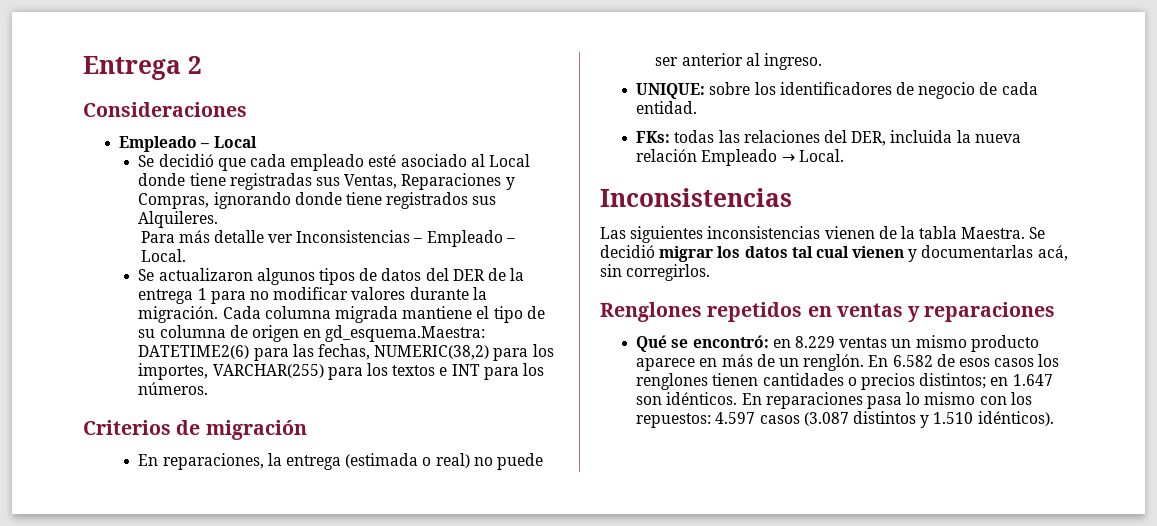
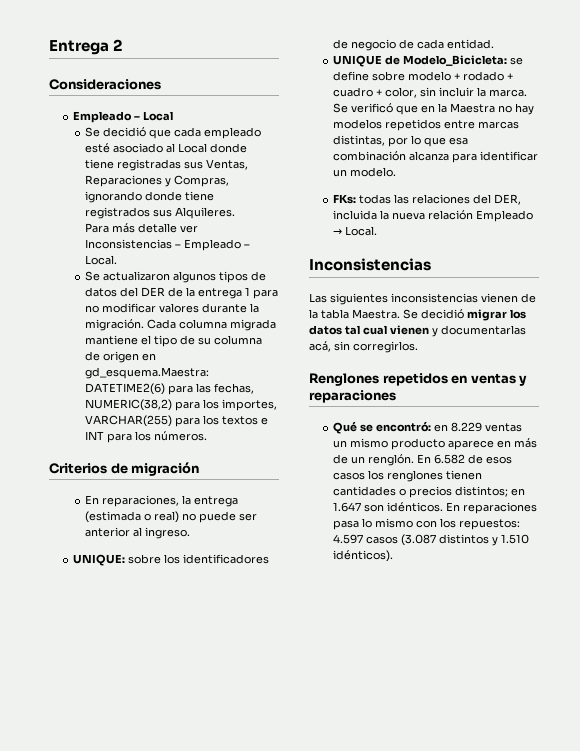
+ UNIQUE de Modelo_Bicicleta: se define sobre modelo + rodado + cuadro + color, sin incluir la marca. Se verificó que en la Maestra no hay modelos repetidos entre marcas distintas, por lo que esa combinación alcanza para identificar un modelo.

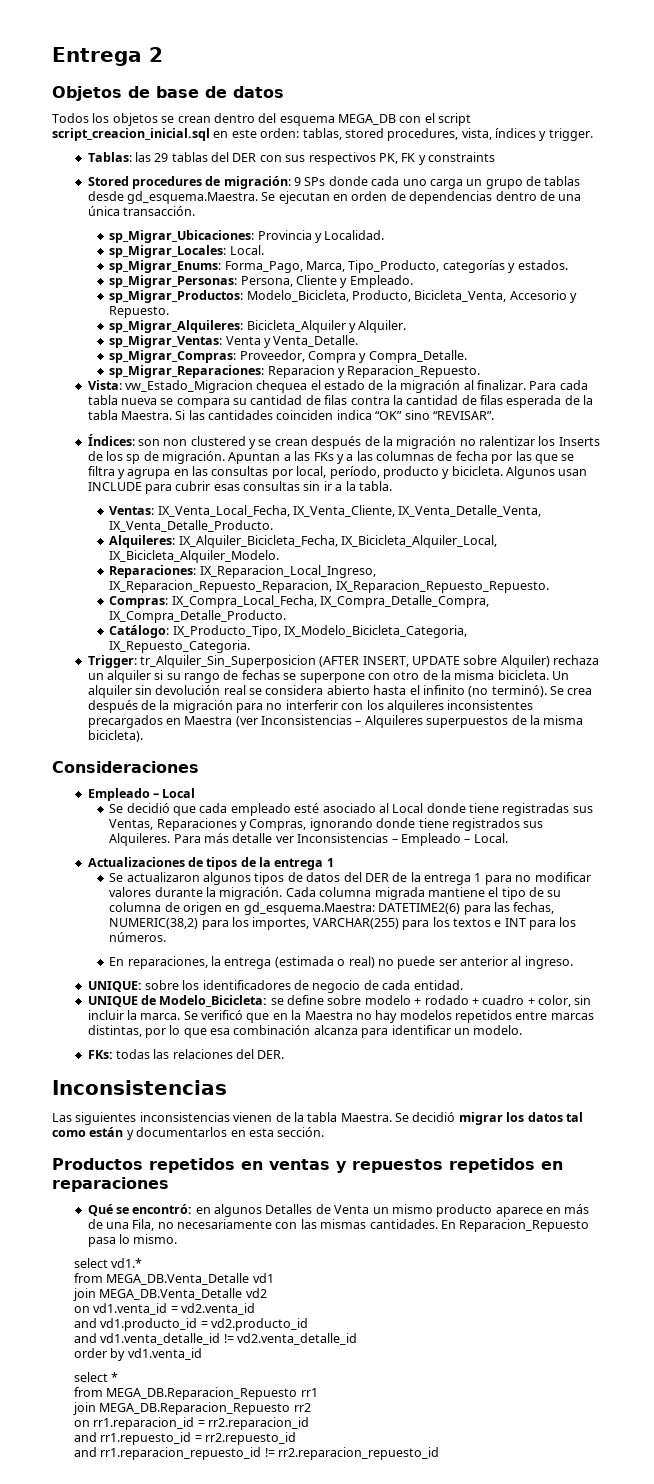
+ Objetos de base de datos
+ Todos los objetos se crean dentro del esquema MEGA_DB con el script script_creacion_inicial.sql en este orden: tablas, stored procedures, vista, índices y trigger.
+ Tablas: las 29 tablas del DER con sus respectivos PK, FK y constraints
+ Stored procedures de migración: 9 SPs donde cada uno carga un grupo de tablas desde gd_esquema.Maestra. Se ejecutan en orden de dependencias dentro de una única transacción.
+ sp_Migrar_Ubicaciones: Provincia y Localidad.
+ sp_Migrar_Locales: Local.
+ sp_Migrar_Enums: Forma_Pago, Marca, Tipo_Producto, categorías y estados.
+ sp_Migrar_Personas: Persona, Cliente y Empleado.
+ sp_Migrar_Productos: Modelo_Bicicleta, Producto, Bicicleta_Venta, Accesorio y Repuesto.
+ sp_Migrar_Alquileres: Bicicleta_Alquiler y Alquiler.
+ sp_Migrar_Ventas: Venta y Venta_Detalle.
+ sp_Migrar_Compras: Proveedor, Compra y Compra_Detalle.
+ sp_Migrar_Reparaciones: Reparacion y Reparacion_Repuesto.
+ Vista: vw_Estado_Migracion chequea el estado de la migración al finalizar. Para cada tabla nueva se compara su cantidad de filas contra la cantidad de filas esperada de la tabla Maestra. Si las cantidades coinciden indica “OK” sino “REVISAR”.
+ Índices: son non clustered y se crean después de la migración no ralentizar los Inserts de los sp de migración. Apuntan a las FKs y a las columnas de fecha por las que se filtra y agrupa en las consultas por local, período, producto y bicicleta. Algunos usan INCLUDE para cubrir esas consultas sin ir a la tabla.
+ Ventas: IX_Venta_Local_Fecha, IX_Venta_Cliente, IX_Venta_Detalle_Venta, IX_Venta_Detalle_Producto.
+ Alquileres: IX_Alquiler_Bicicleta_Fecha, IX_Bicicleta_Alquiler_Local, IX_Bicicleta_Alquiler_Modelo.
+ Reparaciones: IX_Reparacion_Local_Ingreso, IX_Reparacion_Repuesto_Reparacion, IX_Reparacion_Repuesto_Repuesto.
+ Compras: IX_Compra_Local_Fecha, IX_Compra_Detalle_Compra, IX_Compra_Detalle_Producto.
+ Catálogo: IX_Producto_Tipo, IX_Modelo_Bicicleta_Categoria, IX_Repuesto_Categoria.
+ Trigger: tr_Alquiler_Sin_Superposicion (AFTER INSERT, UPDATE sobre Alquiler) rechaza un alquiler si su rango de fechas se superpone con otro de la misma bicicleta. Un alquiler sin devolución real se considera abierto hasta el infinito (no terminó). Se crea después de la migración para no interferir con los alquileres inconsistentes precargados en Maestra (ver Inconsistencias – Alquileres superpuestos de la misma bicicleta).
- Se decidió que cada empleado esté asociado al Local donde tiene registradas sus Ventas, Reparaciones y Compras, ignorando donde tiene registrados sus Alquileres.
- Para más detalle ver Inconsistencias – Empleado – Local.
+ Se decidió que cada empleado esté asociado al Local donde tiene registradas sus Ventas, Reparaciones y Compras, ignorando donde tiene registrados sus Alquileres. Para más detalle ver Inconsistencias – Empleado – Local.
+ Actualizaciones de tipos de la entrega 1
- Criterios de migración
- FKs: todas las relaciones del DER, incluida la nueva relación Empleado → Local.
+ FKs: todas las relaciones del DER.
- Se decidió migrar los datos tal cual vienen y documentarlas acá, sin corregirlos.
- Renglones repetidos en ventas y reparaciones
+ Se decidió migrar los datos tal como están y documentarlos en esta sección.
+ Productos repetidos en ventas y repuestos repetidos en reparaciones
- Qué se encontró: en 8.229 ventas un mismo producto aparece en más de un renglón. En 6.582 de esos casos los renglones tienen cantidades o precios distintos; en 1.647 son idénticos. En reparaciones pasa lo mismo con los repuestos: 4.597 casos (3.087 distintos y 1.510 idénticos).
+ Qué se encontró: en algunos Detalles de Venta un mismo producto aparece en más de una Fila, no necesariamente con las mismas cantidades. En Reparacion_Repuesto pasa lo mismo.
+ select vd1.*
+ from MEGA_DB.Venta_Detalle vd1
+ join MEGA_DB.Venta_Detalle vd2
+ on vd1.venta_id = vd2.venta_id
+ and vd1.producto_id = vd2.producto_id
+ and vd1.venta_detalle_id != vd2.venta_detalle_id
+ order by vd1.venta_id
+ select *
+ from MEGA_DB.Reparacion_Repuesto rr1
+ join MEGA_DB.Reparacion_Repuesto rr2
+ on rr1.reparacion_id = rr2.reparacion_id
+ and rr1.repuesto_id = rr2.repuesto_id
+ and rr1.reparacion_repuesto_id != rr2.reparacion_repuesto_id

